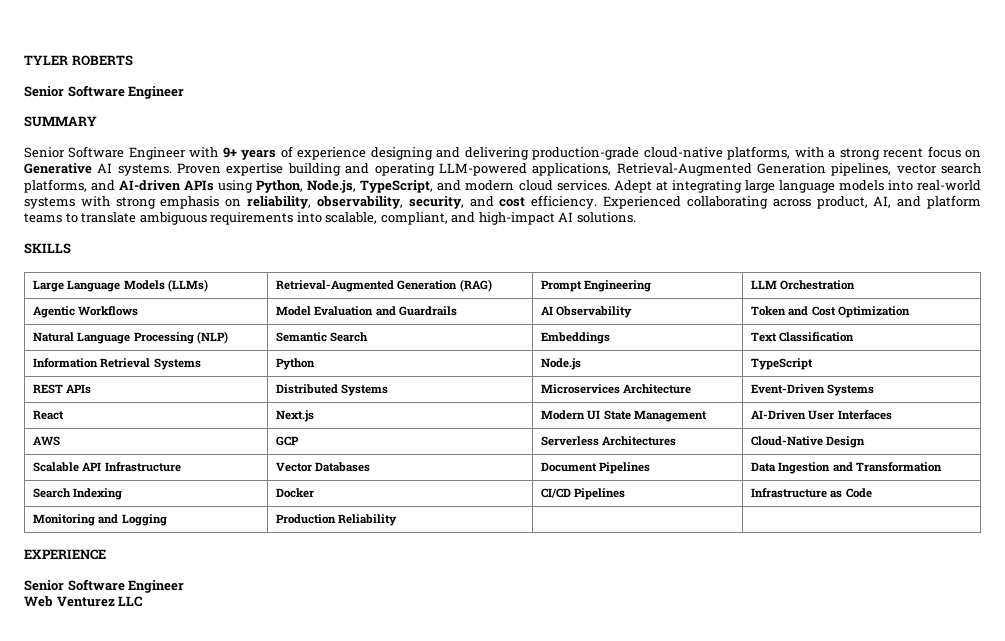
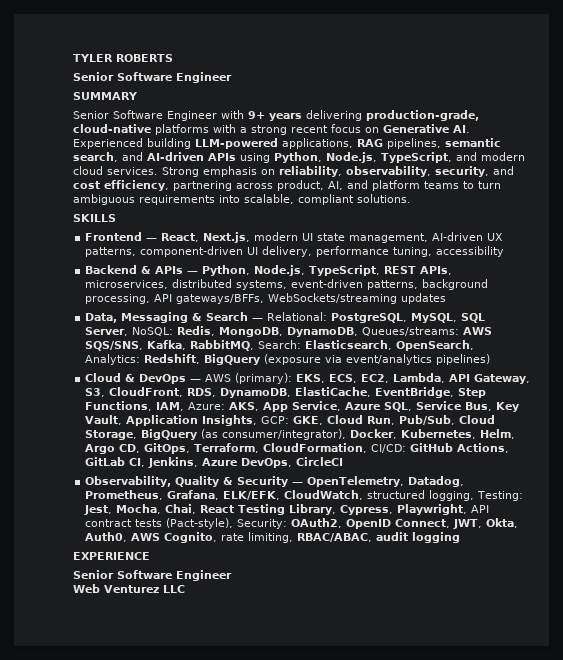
- Senior Software Engineer with 9+ years of experience designing and delivering production-grade cloud-native platforms, with a strong recent focus on Generative AI systems. Proven expertise building and operating LLM-powered applications, Retrieval-Augmented Generation pipelines, vector search platforms, and AI-driven APIs using Python, Node.js, TypeScript, and modern cloud services.
+ Senior Software Engineer with 9+ years delivering production-grade, cloud-native platforms with a strong recent focus on Generative AI. Experienced building LLM-powered applications, RAG pipelines, semantic search, and AI-driven APIs using Python, Node.js, TypeScript, and modern cloud services.
- Adept at integrating large language models into real-world systems with strong emphasis on reliability, observability, security, and cost efficiency. Experienced collaborating across product, AI, and platform teams to translate ambiguous requirements into scalable, compliant, and high-impact AI solutions.
+ Strong emphasis on reliability, observability, security, and cost efficiency, partnering across product, AI, and platform teams to turn ambiguous requirements into scalable, compliant solutions.
  SKILLS
- Large Language Models (LLMs) | Retrieval-Augmented Generation (RAG) | Prompt Engineering | LLM Orchestration
- Agentic Workflows | Model Evaluation and Guardrails | AI Observability | Token and Cost Optimization
- Natural Language Processing (NLP) | Semantic Search | Embeddings | Text Classification
- Information Retrieval Systems | Python | Node.js | TypeScript
- REST APIs | Distributed Systems | Microservices Architecture | Event-Driven Systems
- React | Next.js | Modern UI State Management | AI-Driven User Interfaces
- AWS | GCP | Serverless Architectures | Cloud-Native Design
- Scalable API Infrastructure | Vector Databases | Document Pipelines | Data Ingestion and Transformation
- Search Indexing | Docker | CI/CD Pipelines | Infrastructure as Code
- Monitoring and Logging | Production Reliability | |
+ Frontend — React, Next.js, modern UI state management, AI-driven UX patterns, component-driven UI delivery, performance tuning, accessibility
+ Backend & APIs — Python, Node.js, TypeScript, REST APIs, microservices, distributed systems, event-driven patterns, background processing, API gateways/BFFs, WebSockets/streaming updates
+ Data, Messaging & Search — Relational: PostgreSQL, MySQL, SQL Server, NoSQL: Redis, MongoDB, DynamoDB, Queues/streams: AWS SQS/SNS, Kafka, RabbitMQ, Search: Elasticsearch, OpenSearch, Analytics: Redshift, BigQuery (exposure via event/analytics pipelines)
+ Cloud & DevOps — AWS (primary): EKS, ECS, EC2, Lambda, API Gateway, S3, CloudFront, RDS, DynamoDB, ElastiCache, EventBridge, Step Functions, IAM, Azure: AKS, App Service, Azure SQL, Service Bus, Key Vault, Application Insights, GCP: GKE, Cloud Run, Pub/Sub, Cloud Storage, BigQuery (as consumer/integrator), Docker, Kubernetes, Helm, Argo CD, GitOps, Terraform, CloudFormation, CI/CD: GitHub Actions, GitLab CI, Jenkins, Azure DevOps, CircleCI
+ Observability, Quality & Security — OpenTelemetry, Datadog, Prometheus, Grafana, ELK/EFK, CloudWatch, structured logging, Testing: Jest, Mocha, Chai, React Testing Library, Cypress, Playwright, API contract tests (Pact-style), Security: OAuth2, OpenID Connect, JWT, Okta, Auth0, AWS Cognito, rate limiting, RBAC/ABAC, audit logging

